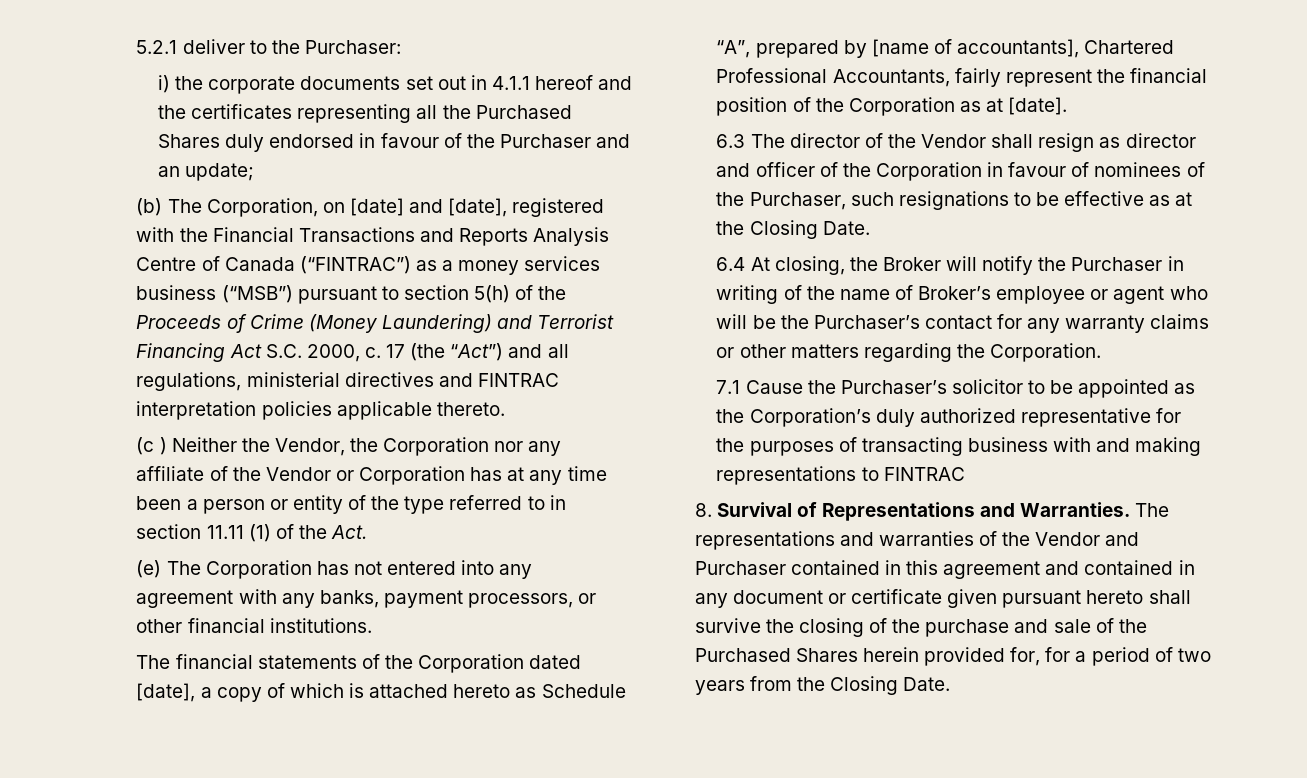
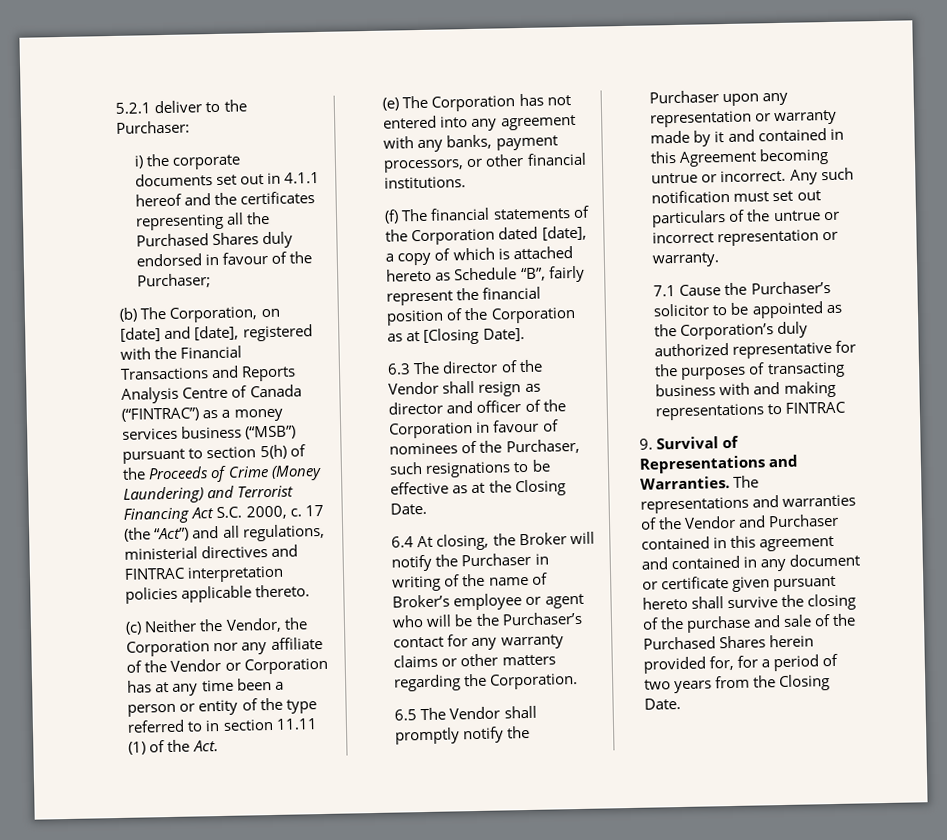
- i) the corporate documents set out in 4.1.1 hereof and the certificates representing all the Purchased Shares duly endorsed in favour of the Purchaser and an update;
+ i) the corporate documents set out in 4.1.1 hereof and the certificates representing all the Purchased Shares duly endorsed in favour of the Purchaser;
- (c ) Neither the Vendor, the Corporation nor any affiliate of the Vendor or Corporation has at any time been a person or entity of the type referred to in section 11.11 (1) of the Act.
+ (c) Neither the Vendor, the Corporation nor any affiliate of the Vendor or Corporation has at any time been a person or entity of the type referred to in section 11.11 (1) of the Act.
- The financial statements of the Corporation dated [date], a copy of which is attached hereto as Schedule “A”, prepared by [name of accountants], Chartered Professional Accountants, fairly represent the financial position of the Corporation as at [date].
+ (f) The financial statements of the Corporation dated [date], a copy of which is attached hereto as Schedule “B”, fairly represent the financial position of the Corporation as at [Closing Date].
+ 6.5 The Vendor shall promptly notify the Purchaser upon any representation or warranty made by it and contained in this Agreement becoming untrue or incorrect. Any such notification must set out particulars of the untrue or incorrect representation or warranty.
- 8. Survival of Representations and Warranties.
+ 9. Survival of Representations and Warranties.

